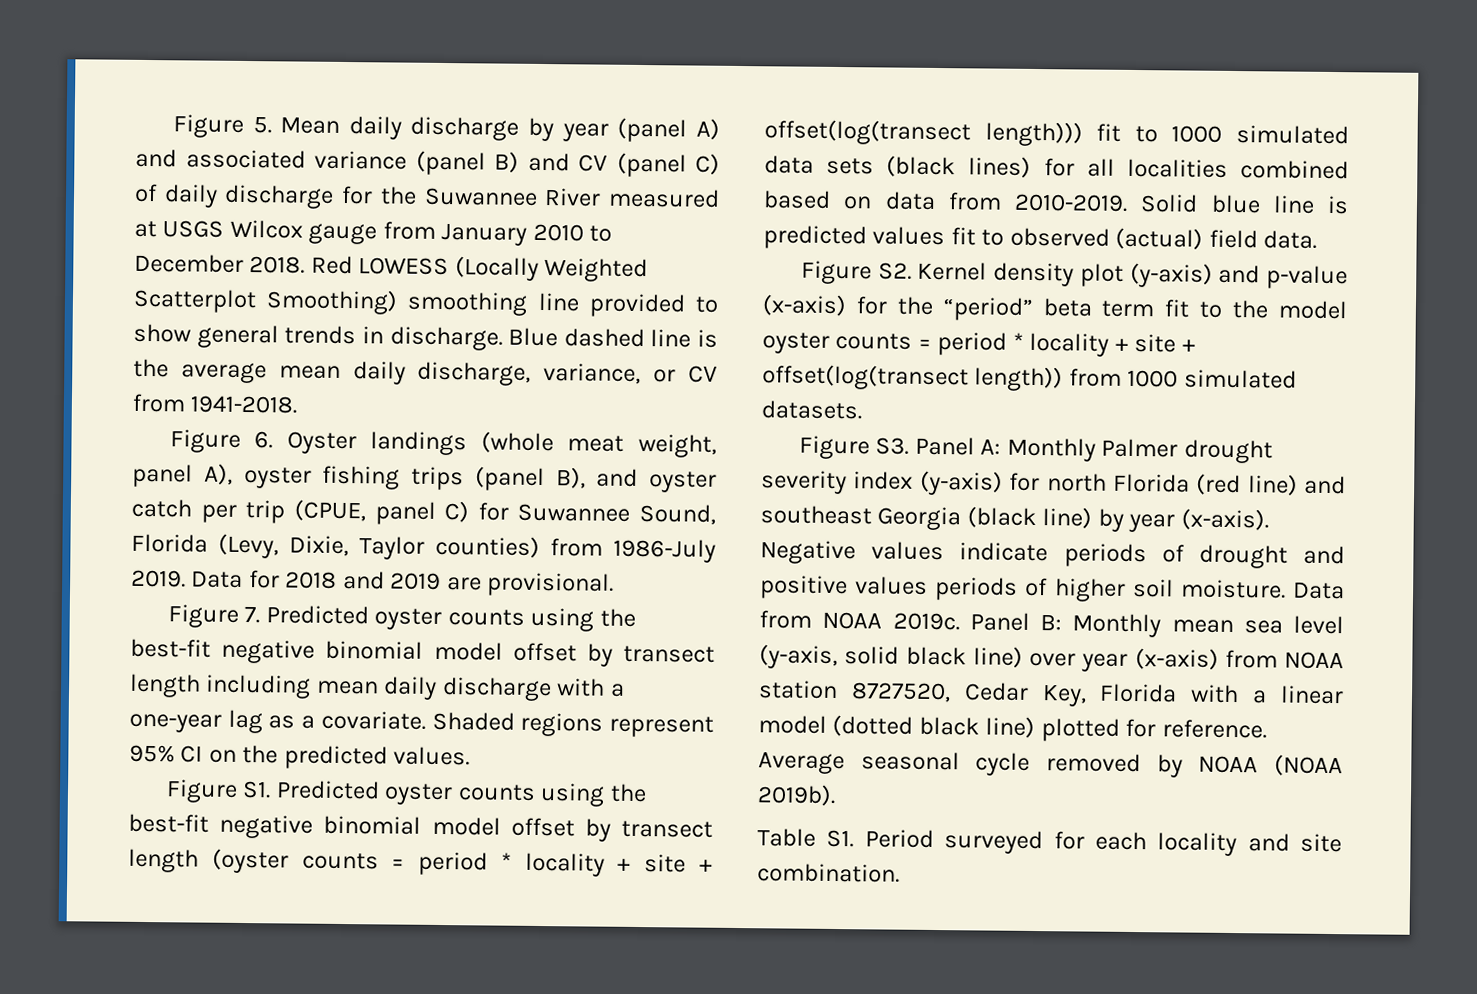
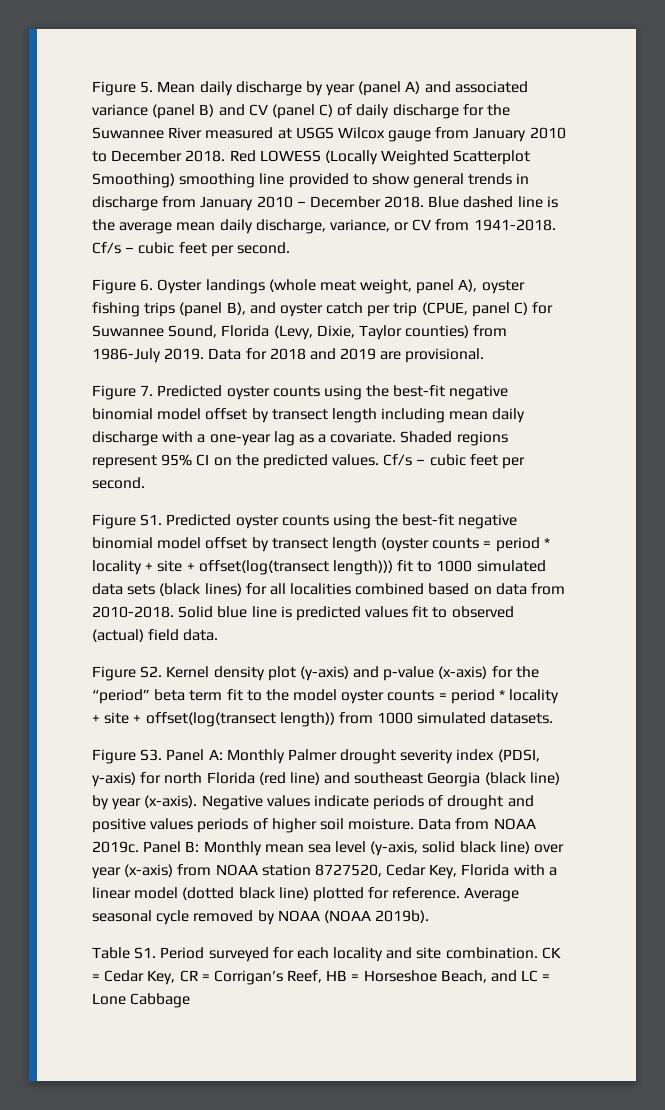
- Red LOWESS (Locally Weighted Scatterplot Smoothing) smoothing line provided to show general trends in discharge.
+ Red LOWESS (Locally Weighted Scatterplot Smoothing) smoothing line provided to show general trends in discharge from January 2010 – December 2018.
- Blue dashed line is the average mean daily discharge, variance, or CV from 1941-2018.
+ Blue dashed line is the average mean daily discharge, variance, or CV from 1941-2018. Cf/s – cubic feet per second.
- Shaded regions represent 95% CI on the predicted values.
+ Shaded regions represent 95% CI on the predicted values. Cf/s – cubic feet per second.
- Figure S1. Predicted oyster counts using the best-fit negative binomial model offset by transect length (oyster counts = period * locality + site + offset(log(transect length))) fit to 1000 simulated data sets (black lines) for all localities combined based on data from 2010-2019.
+ Figure S1. Predicted oyster counts using the best-fit negative binomial model offset by transect length (oyster counts = period * locality + site + offset(log(transect length))) fit to 1000 simulated data sets (black lines) for all localities combined based on data from 2010-2018.
- Figure S3. Panel A: Monthly Palmer drought severity index (y-axis) for north Florida (red line) and southeast Georgia (black line) by year (x-axis).
+ Figure S3. Panel A: Monthly Palmer drought severity index (PDSI, y-axis) for north Florida (red line) and southeast Georgia (black line) by year (x-axis).
+ CK = Cedar Key, CR = Corrigan’s Reef, HB = Horseshoe Beach, and LC = Lone Cabbage

